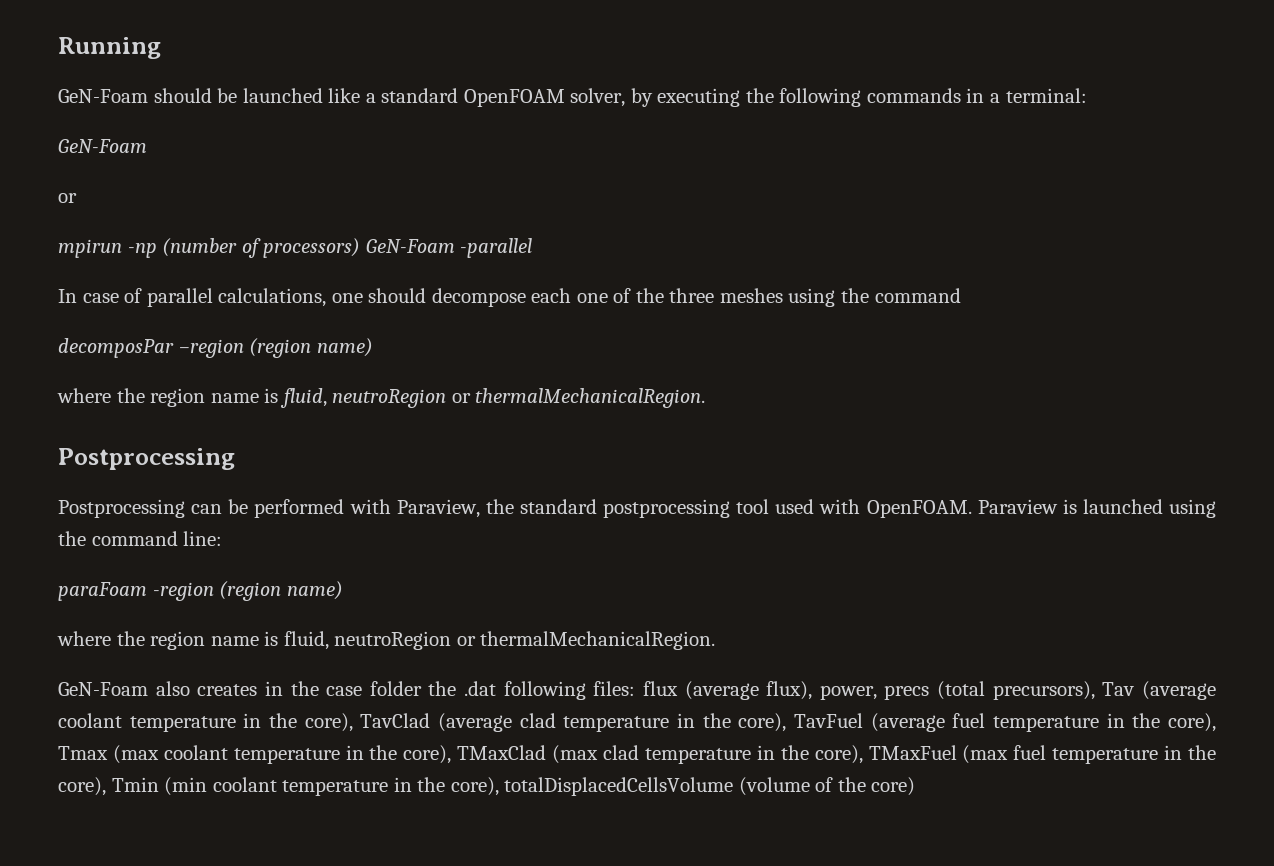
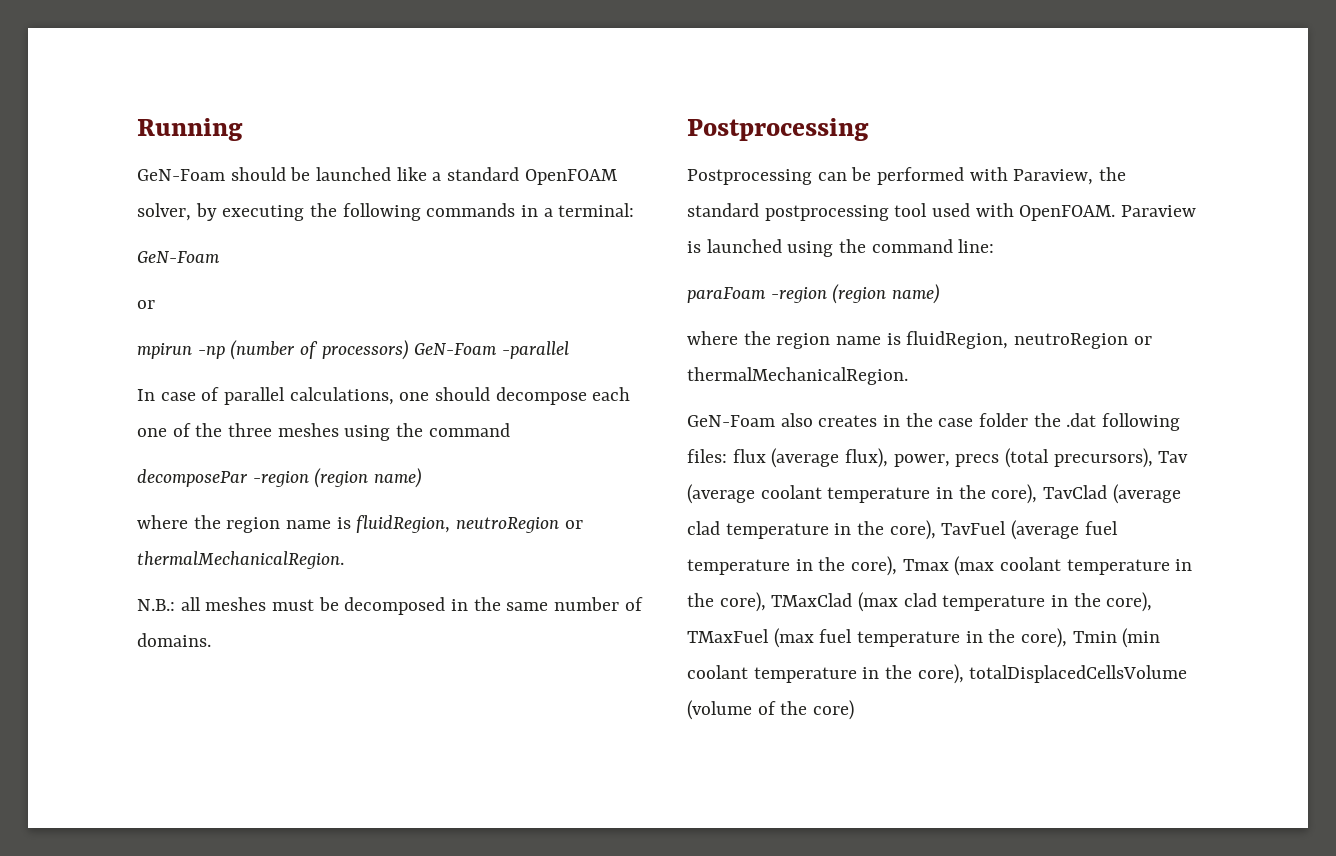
- decomposPar –region (region name)
- where the region name is fluid, neutroRegion or thermalMechanicalRegion.
+ decomposePar -region (region name)
+ where the region name is fluidRegion, neutroRegion or thermalMechanicalRegion.
+ N.B.: all meshes must be decomposed in the same number of domains.
  paraFoam -region (region name)
- where the region name is fluid, neutroRegion or thermalMechanicalRegion.
+ where the region name is fluidRegion, neutroRegion or thermalMechanicalRegion.

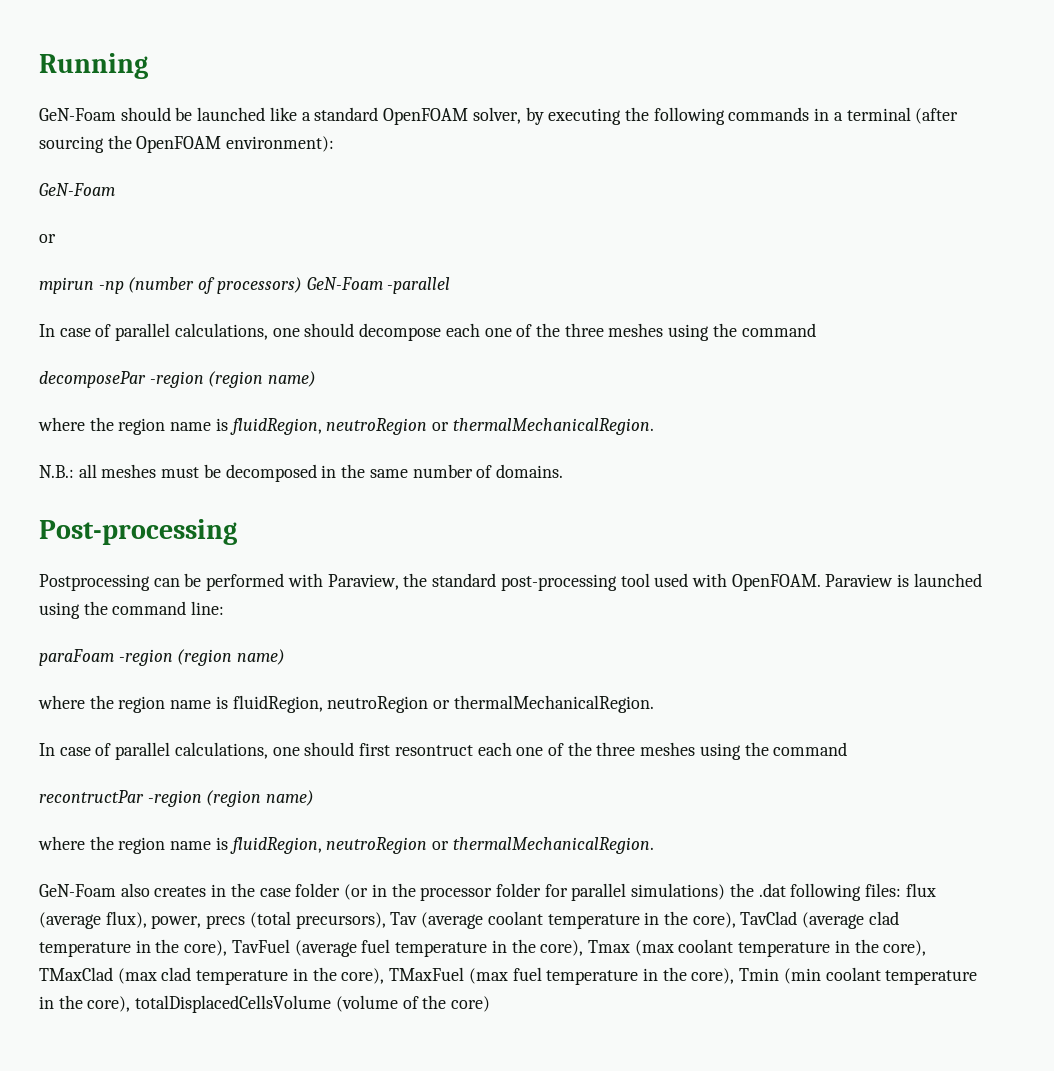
- GeN-Foam should be launched like a standard OpenFOAM solver, by executing the following commands in a terminal:
+ GeN-Foam should be launched like a standard OpenFOAM solver, by executing the following commands in a terminal (after sourcing the OpenFOAM environment):
  N.B.: all meshes must be decomposed in the same number of domains.
- Postprocessing
+ Post-processing
- Postprocessing can be performed with Paraview, the standard postprocessing tool used with OpenFOAM.
+ Postprocessing can be performed with Paraview, the standard post-processing tool used with OpenFOAM.
+ In case of parallel calculations, one should first resontruct each one of the three meshes using the command
+ recontructPar -region (region name)
+ where the region name is fluidRegion, neutroRegion or thermalMechanicalRegion.
- GeN-Foam also creates in the case folder the .dat following files:
+ GeN-Foam also creates in the case folder (or in the processor folder for parallel simulations) the .dat following files:

